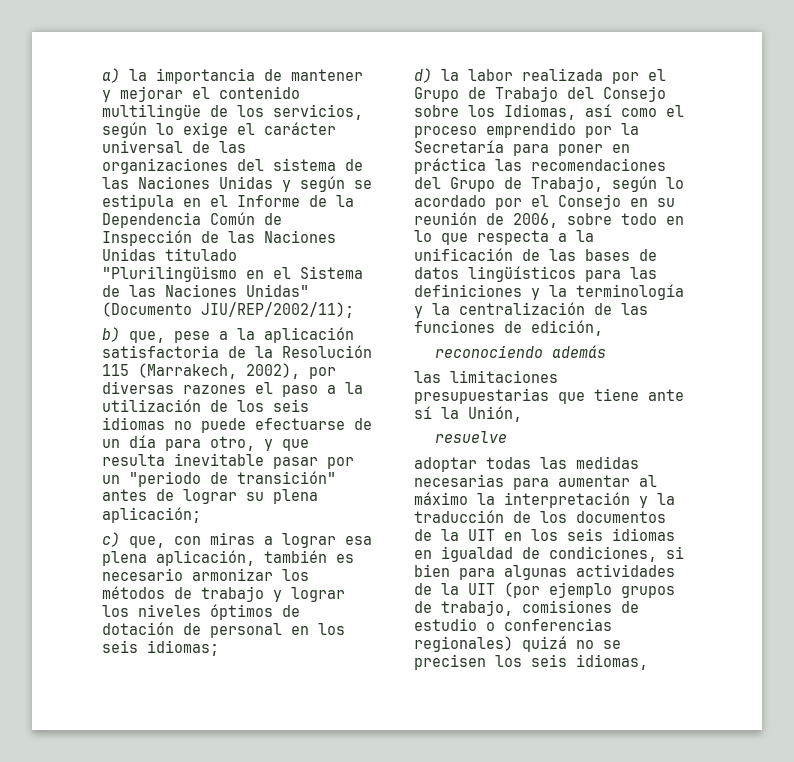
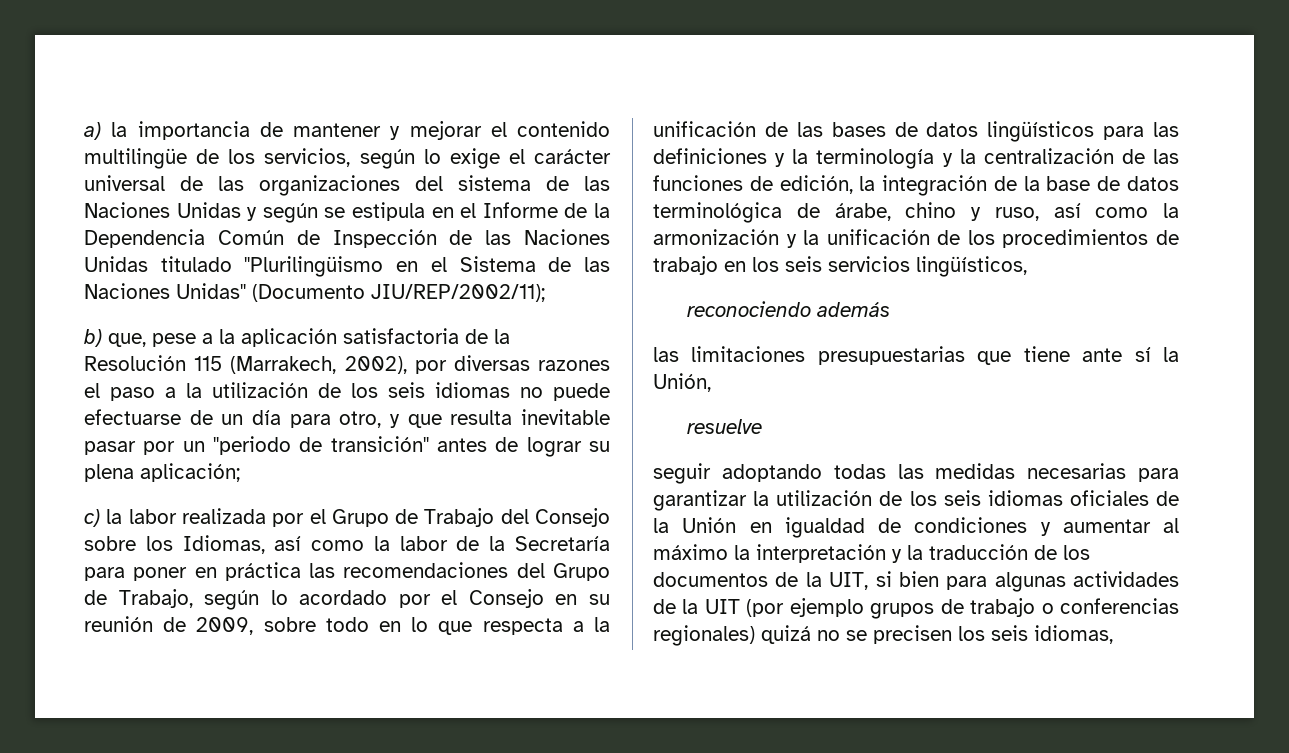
- c) que, con miras a lograr esa plena aplicación, también es necesario armonizar los métodos de trabajo y lograr los niveles óptimos de dotación de personal en los seis idiomas;
- d) la labor realizada por el Grupo de Trabajo del Consejo sobre los Idiomas, así como el proceso emprendido por la Secretaría para poner en práctica las recomendaciones del Grupo de Trabajo, según lo acordado por el Consejo en su reunión de 2006, sobre todo en lo que respecta a la unificación de las bases de datos lingüísticos para las definiciones y la terminología y la centralización de las funciones de edición,
+ c) la labor realizada por el Grupo de Trabajo del Consejo sobre los Idiomas, así como la labor de la Secretaría para poner en práctica las recomendaciones del Grupo de Trabajo, según lo acordado por el Consejo en su reunión de 2009, sobre todo en lo que respecta a la unificación de las bases de datos lingüísticos para las definiciones y la terminología y la centralización de las funciones de edición, la integración de la base de datos terminológica de árabe, chino y ruso, así como la armonización y la unificación de los procedimientos de trabajo en los seis servicios lingüísticos,
- adoptar todas las medidas necesarias para aumentar al máximo la interpretación y la traducción de los documentos de la UIT en los seis idiomas en igualdad de condiciones, si bien para algunas actividades de la UIT (por ejemplo grupos de trabajo, comisiones de estudio o conferencias regionales) quizá no se precisen los seis idiomas,
+ seguir adoptando todas las medidas necesarias para garantizar la utilización de los seis idiomas oficiales de la Unión en igualdad de condiciones y aumentar al máximo la interpretación y la traducción de los documentos de la UIT, si bien para algunas actividades de la UIT (por ejemplo grupos de trabajo o conferencias regionales) quizá no se precisen los seis idiomas,

